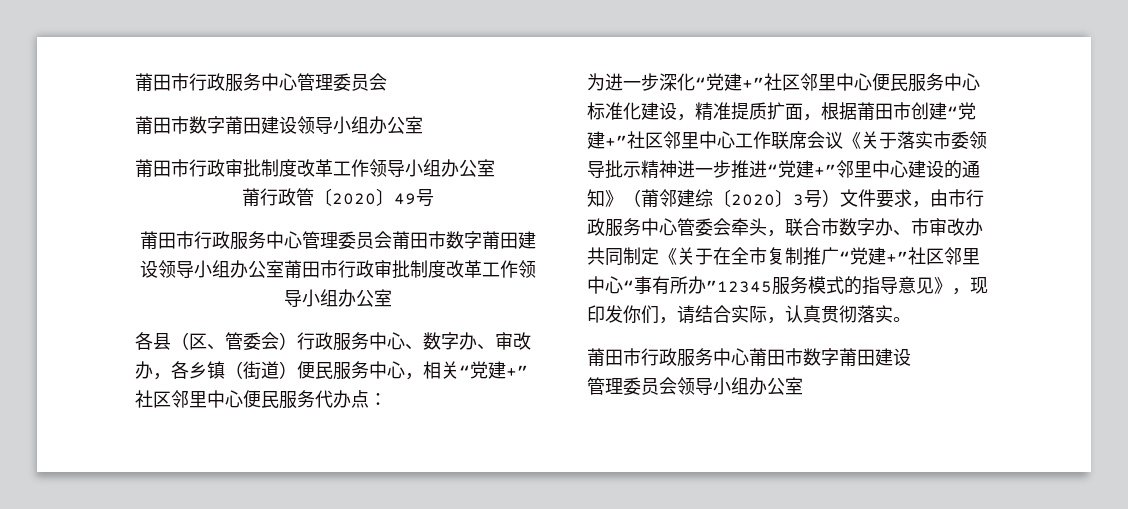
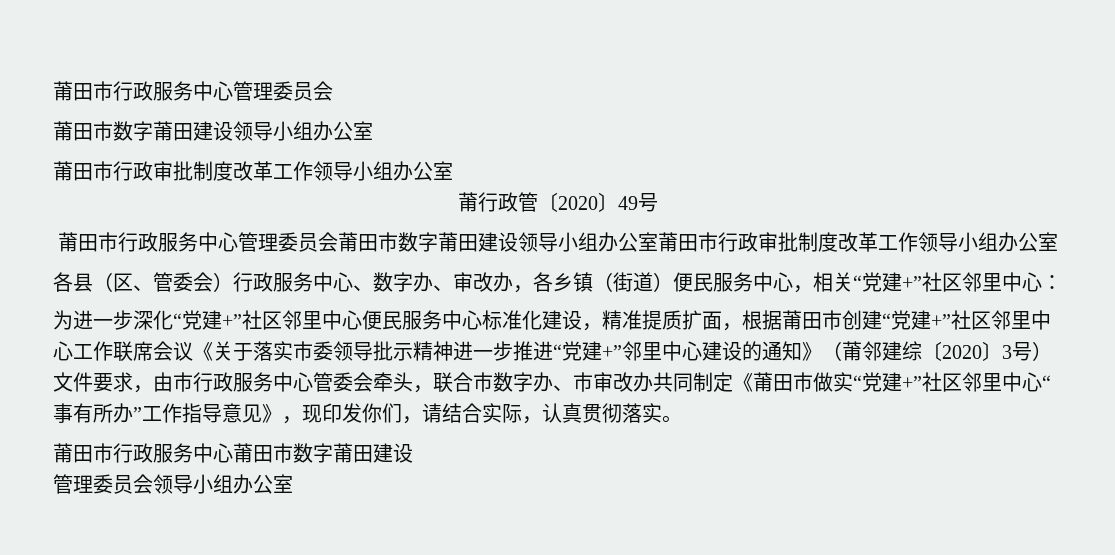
- 各县（区、管委会）行政服务中心、数字办、审改办，各乡镇（街道）便民服务中心，相关“党建+”社区邻里中心便民服务代办点：
+ 各县（区、管委会）行政服务中心、数字办、审改办，各乡镇（街道）便民服务中心，相关“党建+”社区邻里中心：
- 为进一步深化“党建+”社区邻里中心便民服务中心标准化建设，精准提质扩面，根据莆田市创建“党建+”社区邻里中心工作联席会议《关于落实市委领导批示精神进一步推进“党建+”邻里中心建设的通知》（莆邻建综〔2020〕3号）文件要求，由市行政服务中心管委会牵头，联合市数字办、市审改办共同制定《关于在全市复制推广“党建+”社区邻里中心“事有所办”12345服务模式的指导意见》，现印发你们，请结合实际，认真贯彻落实。
+ 为进一步深化“党建+”社区邻里中心便民服务中心标准化建设，精准提质扩面，根据莆田市创建“党建+”社区邻里中心工作联席会议《关于落实市委领导批示精神进一步推进“党建+”邻里中心建设的通知》（莆邻建综〔2020〕3号）文件要求，由市行政服务中心管委会牵头，联合市数字办、市审改办共同制定《莆田市做实“党建+”社区邻里中心“事有所办”工作指导意见》，现印发你们，请结合实际，认真贯彻落实。

